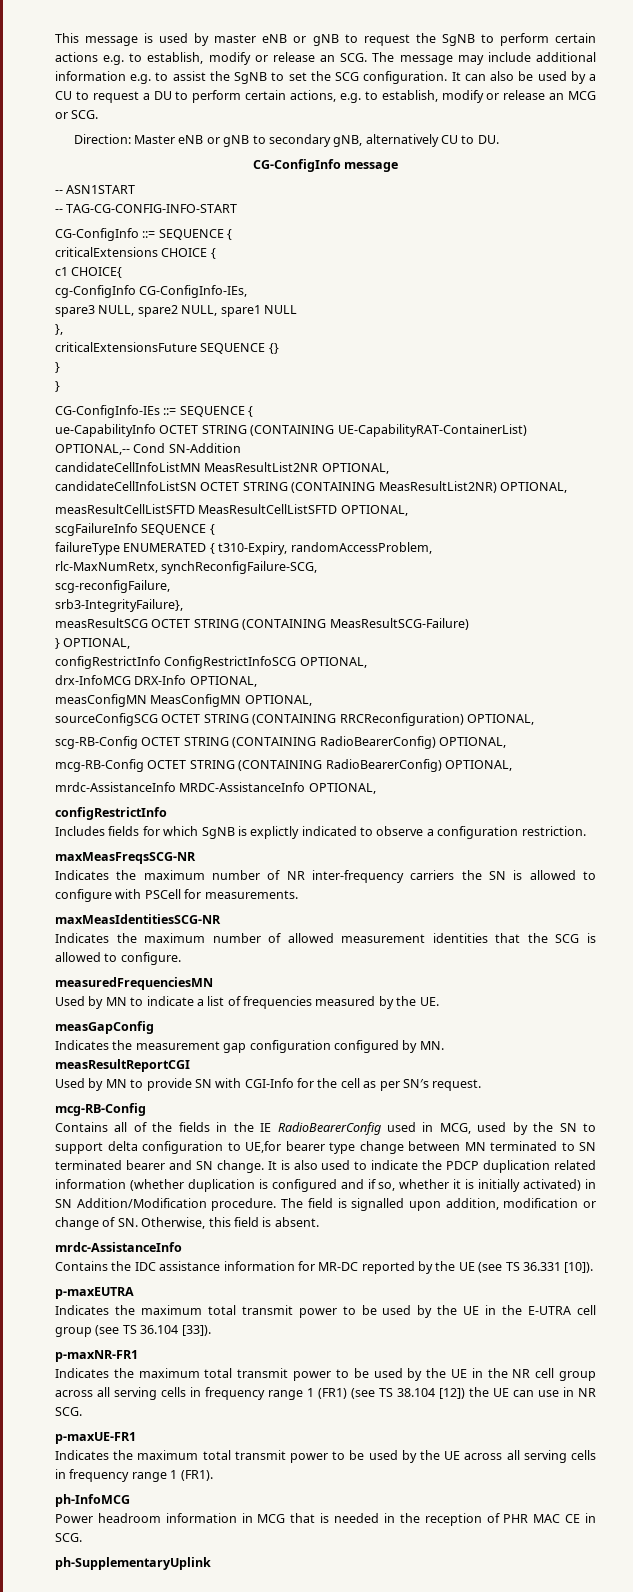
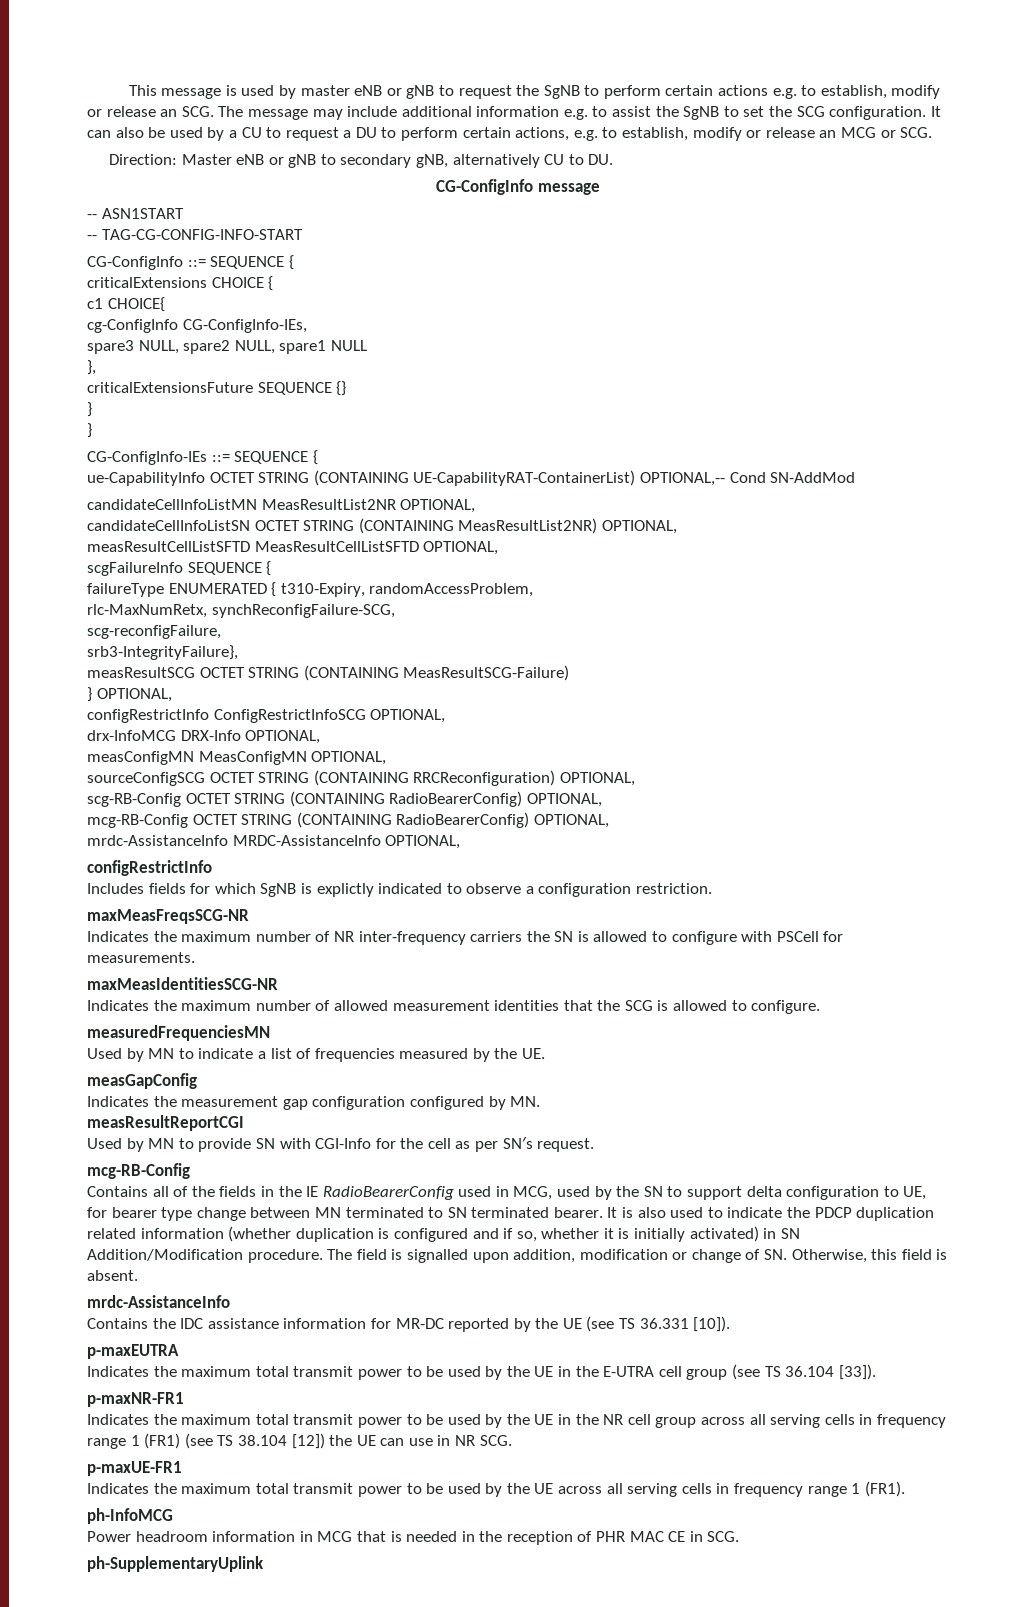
- ue-CapabilityInfo OCTET STRING (CONTAINING UE-CapabilityRAT-ContainerList) OPTIONAL,-- Cond SN-Addition
+ ue-CapabilityInfo OCTET STRING (CONTAINING UE-CapabilityRAT-ContainerList) OPTIONAL,-- Cond SN-AddMod
- Contains all of the fields in the IE RadioBearerConfig used in MCG, used by the SN to support delta configuration to UE,for bearer type change between MN terminated to SN terminated bearer and SN change.
+ Contains all of the fields in the IE RadioBearerConfig used in MCG, used by the SN to support delta configuration to UE, for bearer type change between MN terminated to SN terminated bearer.

